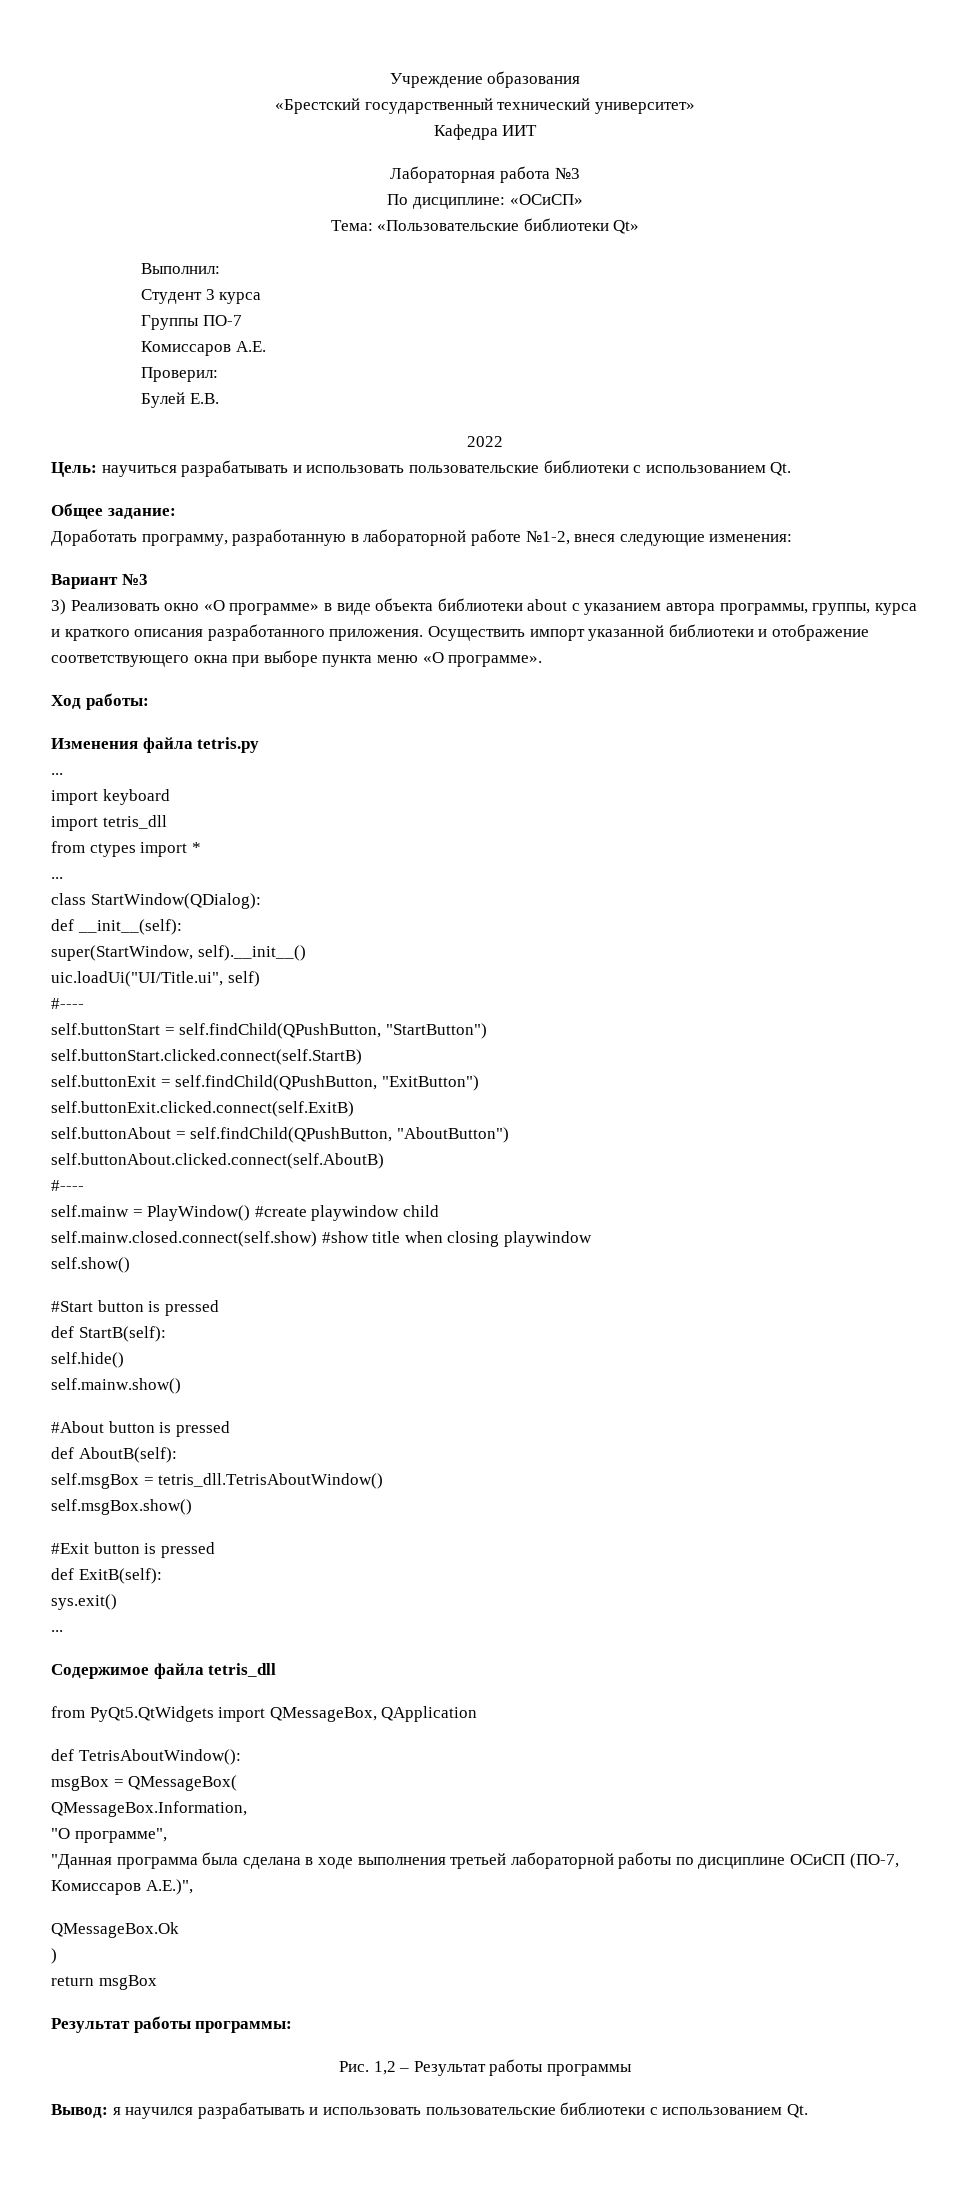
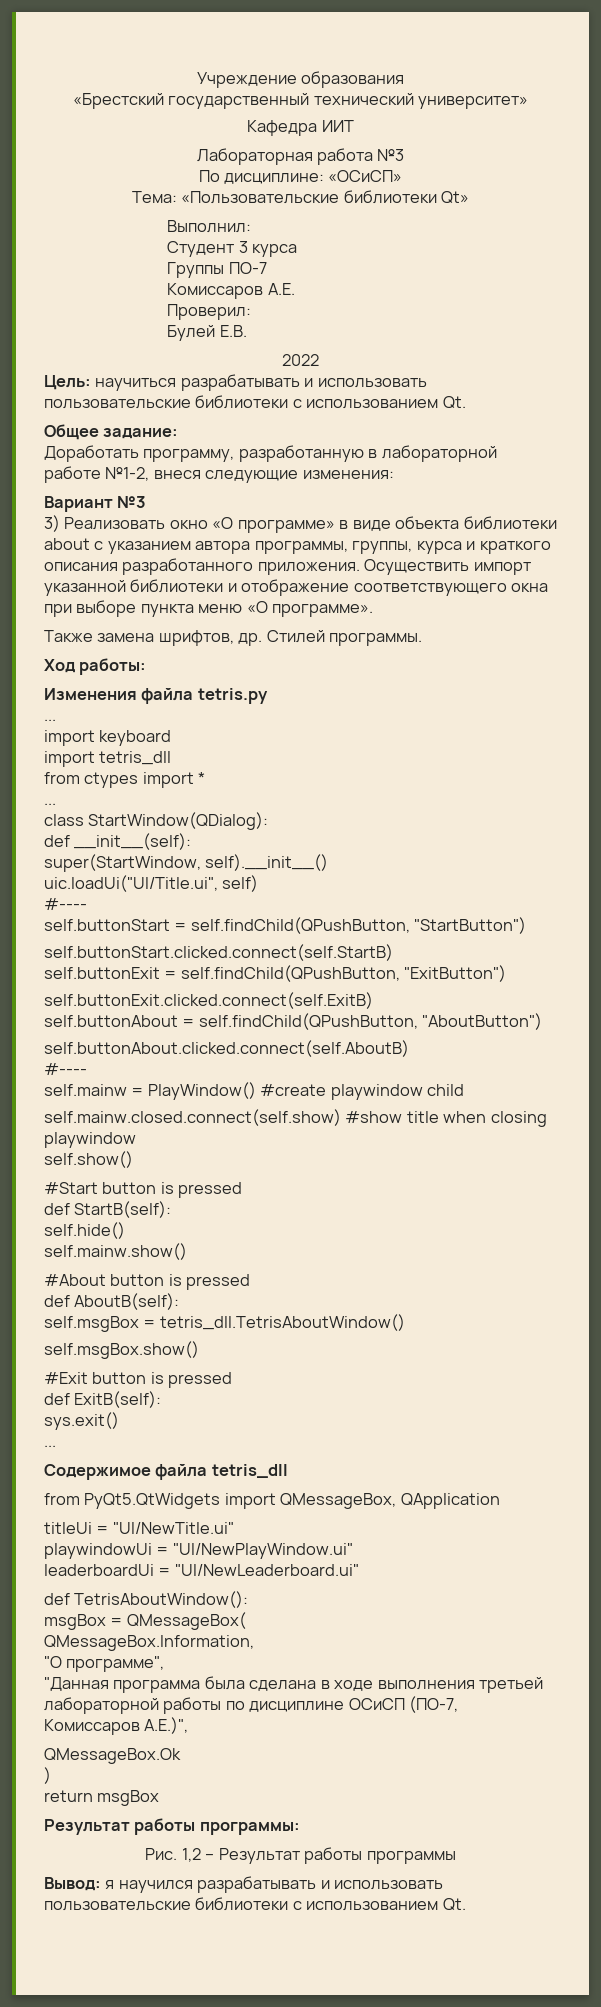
+ Также замена шрифтов, др. Стилей программы.
+ titleUi = "UI/NewTitle.ui"
+ playwindowUi = "UI/NewPlayWindow.ui"
+ leaderboardUi = "UI/NewLeaderboard.ui"

